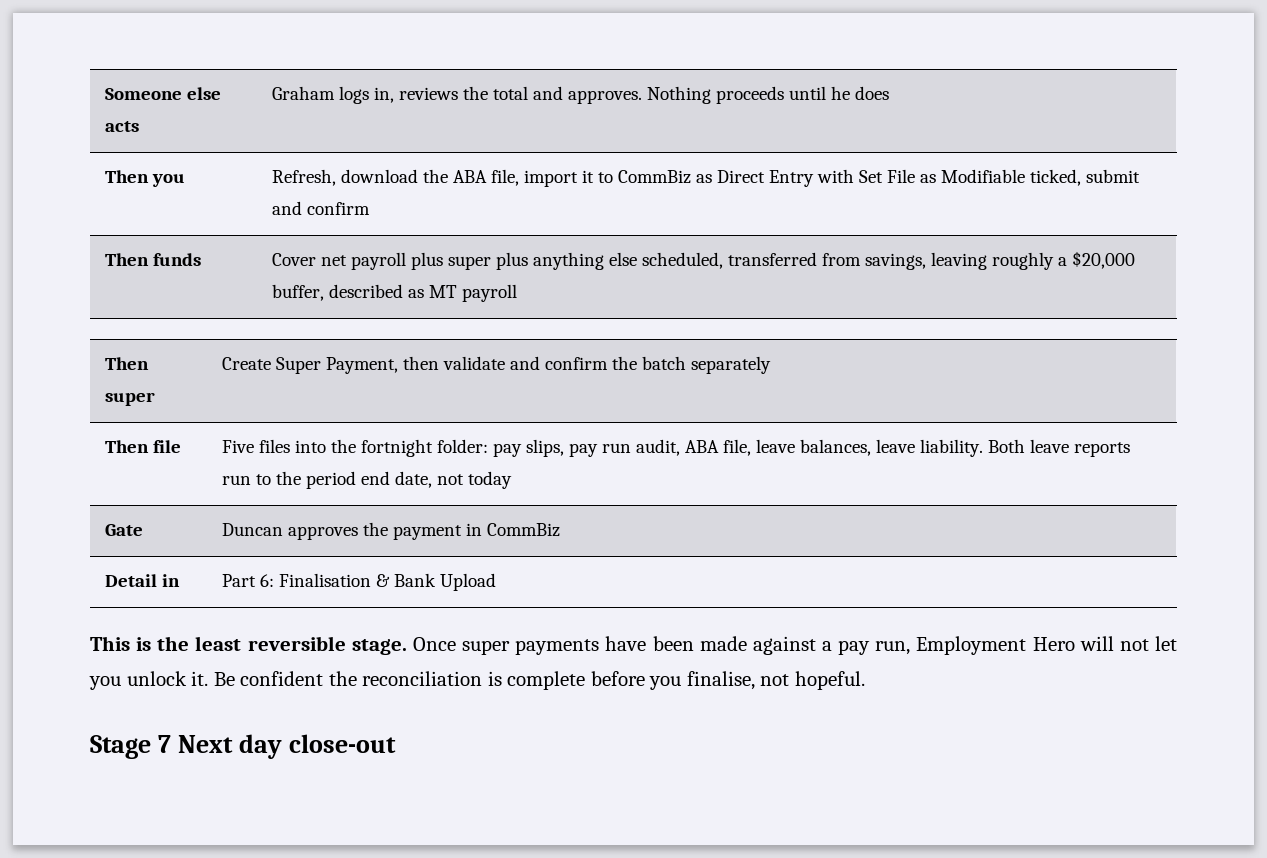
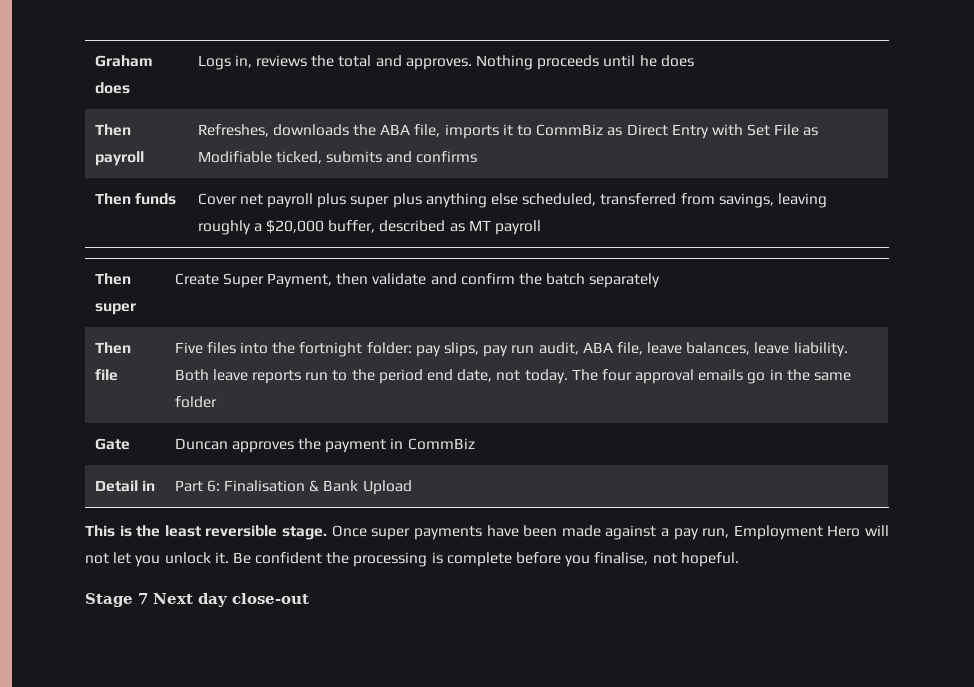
- Someone else acts | Graham logs in, reviews the total and approves. Nothing proceeds until he does
+ Graham does | Logs in, reviews the total and approves. Nothing proceeds until he does
- Then you | Refresh, download the ABA file, import it to CommBiz as Direct Entry with Set File as Modifiable ticked, submit and confirm
+ Then payroll | Refreshes, downloads the ABA file, imports it to CommBiz as Direct Entry with Set File as Modifiable ticked, submits and confirms
- Then file | Five files into the fortnight folder: pay slips, pay run audit, ABA file, leave balances, leave liability. Both leave reports run to the period end date, not today
+ Then file | Five files into the fortnight folder: pay slips, pay run audit, ABA file, leave balances, leave liability. Both leave reports run to the period end date, not today. The four approval emails go in the same folder
- Be confident the reconciliation is complete before you finalise, not hopeful.
+ Be confident the processing is complete before you finalise, not hopeful.

